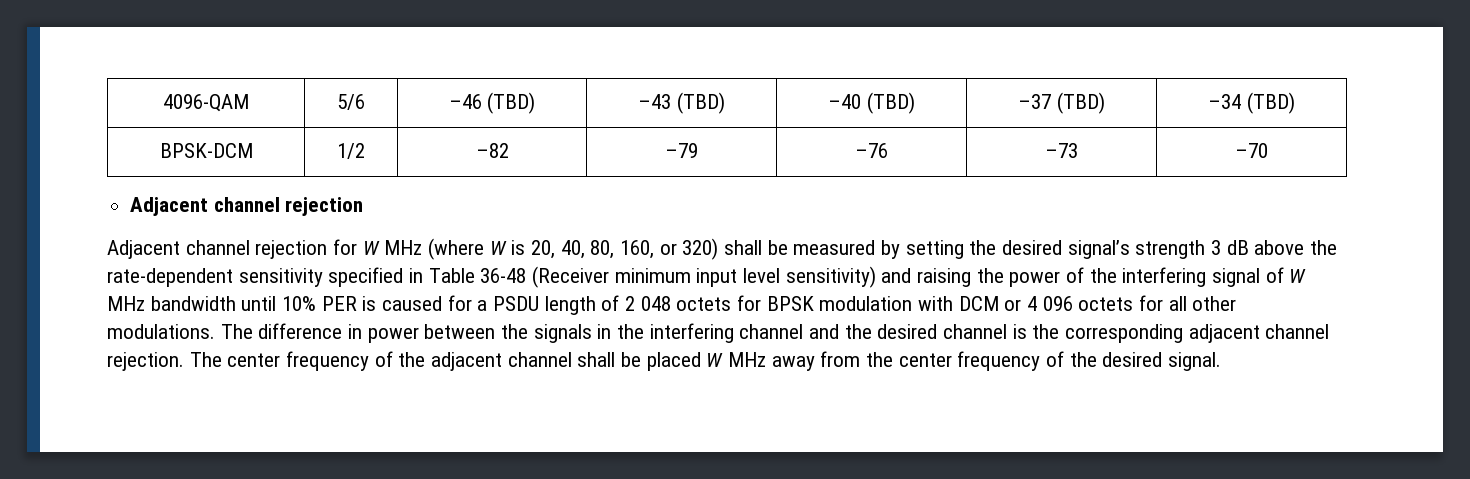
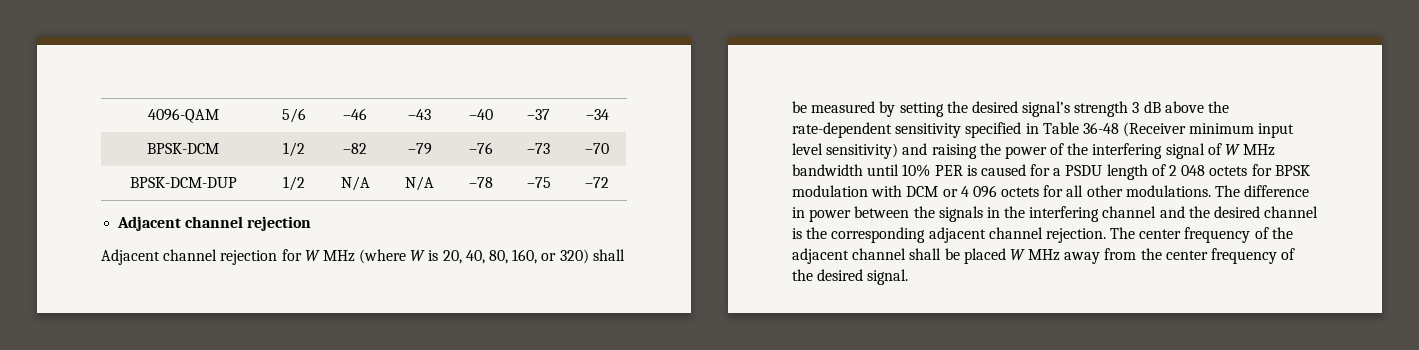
- 4096-QAM | 5/6 | –46 (TBD) | –43 (TBD) | –40 (TBD) | –37 (TBD) | –34 (TBD)
+ 4096-QAM | 5/6 | –46 | –43 | –40 | –37 | –34
+ BPSK-DCM-DUP | 1/2 | N/A | N/A | –78 | –75 | –72

